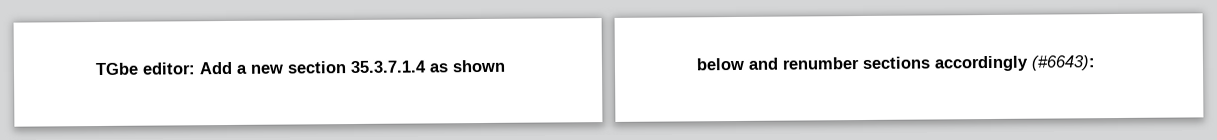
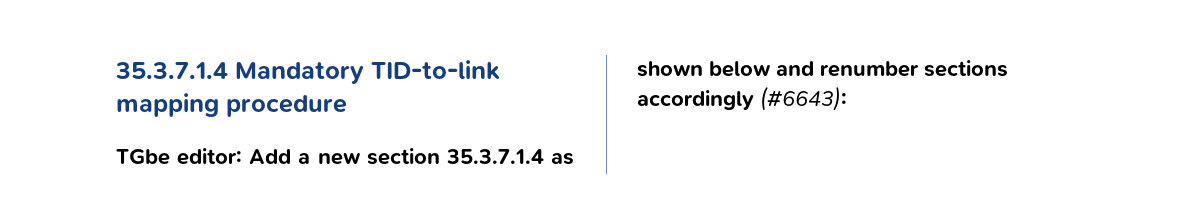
+ 35.3.7.1.4 Mandatory TID-to-link mapping procedure

